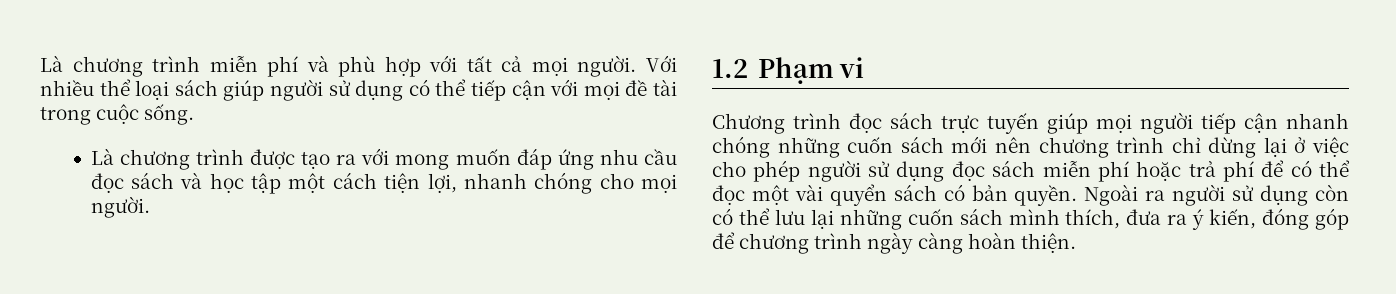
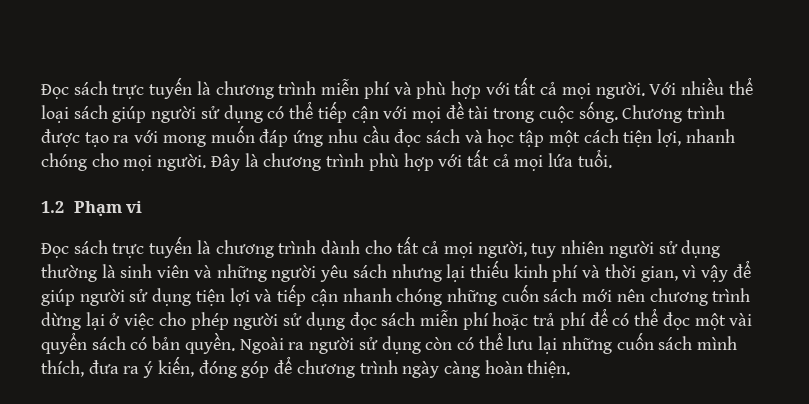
- Là chương trình miễn phí và phù hợp với tất cả mọi người.
+ Đọc sách trực tuyến là chương trình miễn phí và phù hợp với tất cả mọi người.
- Với nhiều thể loại sách giúp người sử dụng có thể tiếp cận với mọi đề tài trong cuộc sống.
- Là chương trình được tạo ra với mong muốn đáp ứng nhu cầu đọc sách và học tập một cách tiện lợi, nhanh chóng cho mọi người.
+ Với nhiều thể loại sách giúp người sử dụng có thể tiếp cận với mọi đề tài trong cuộc sống. Chương trình được tạo ra với mong muốn đáp ứng nhu cầu đọc sách và học tập một cách tiện lợi, nhanh chóng cho mọi người. Đây là chương trình phù hợp với tất cả mọi lứa tuổi.
  1.2 Phạm vi
- Chương trình đọc sách trực tuyến giúp mọi người tiếp cận nhanh chóng những cuốn sách mới nên chương trình chỉ dừng lại ở việc cho phép người sử dụng đọc sách miễn phí hoặc trả phí để có thể đọc một vài quyển sách có bản quyền.
+ Đọc sách trực tuyến là chương trình dành cho tất cả mọi người, tuy nhiên người sử dụng thường là sinh viên và những người yêu sách nhưng lại thiếu kinh phí và thời gian, vì vậy để giúp người sử dụng tiện lợi và tiếp cận nhanh chóng những cuốn sách mới nên chương trình dừng lại ở việc cho phép người sử dụng đọc sách miễn phí hoặc trả phí để có thể đọc một vài quyển sách có bản quyền.

